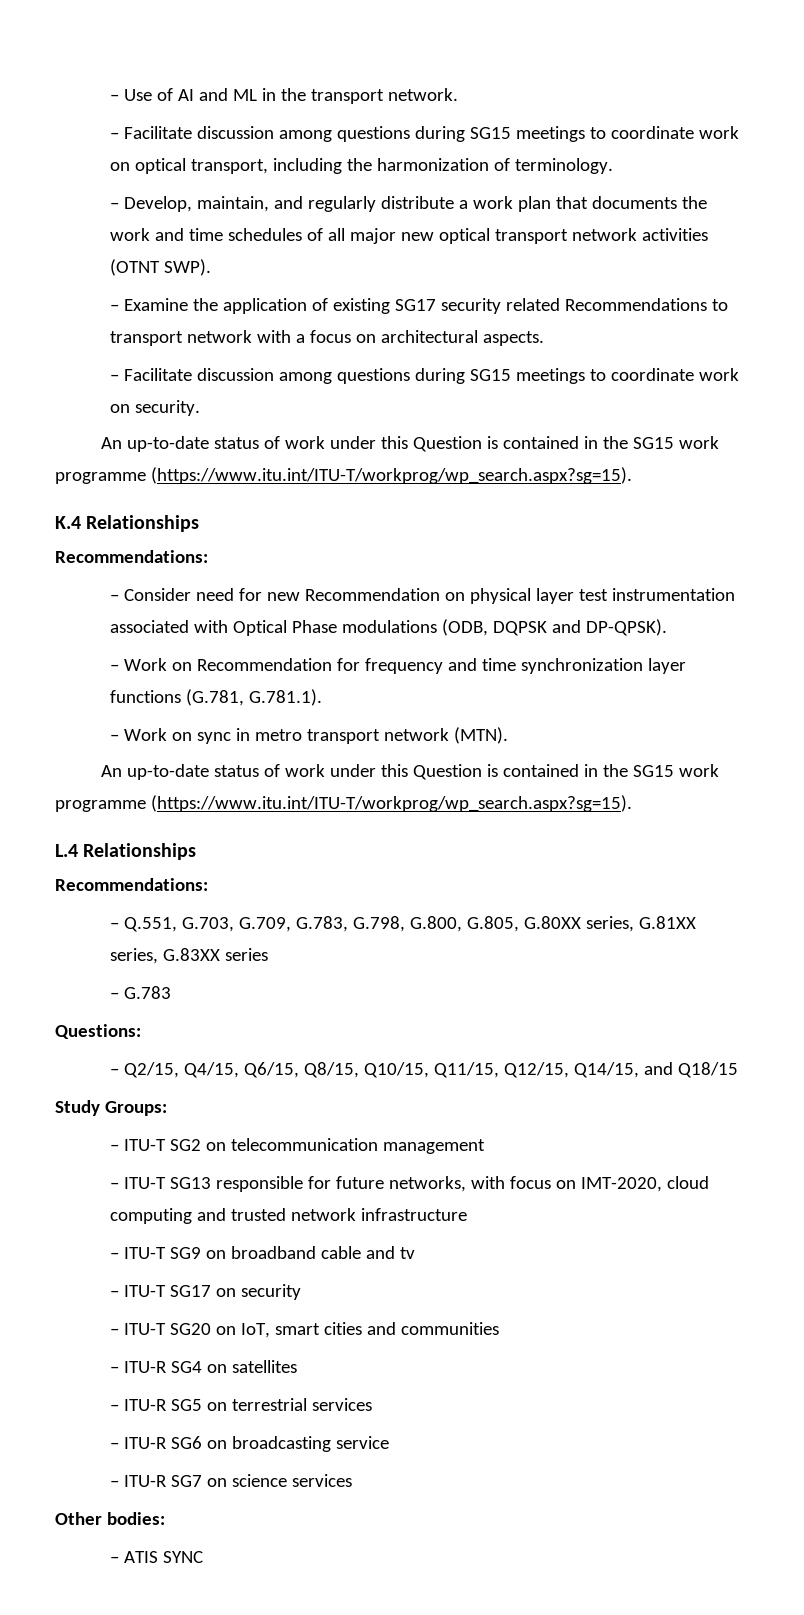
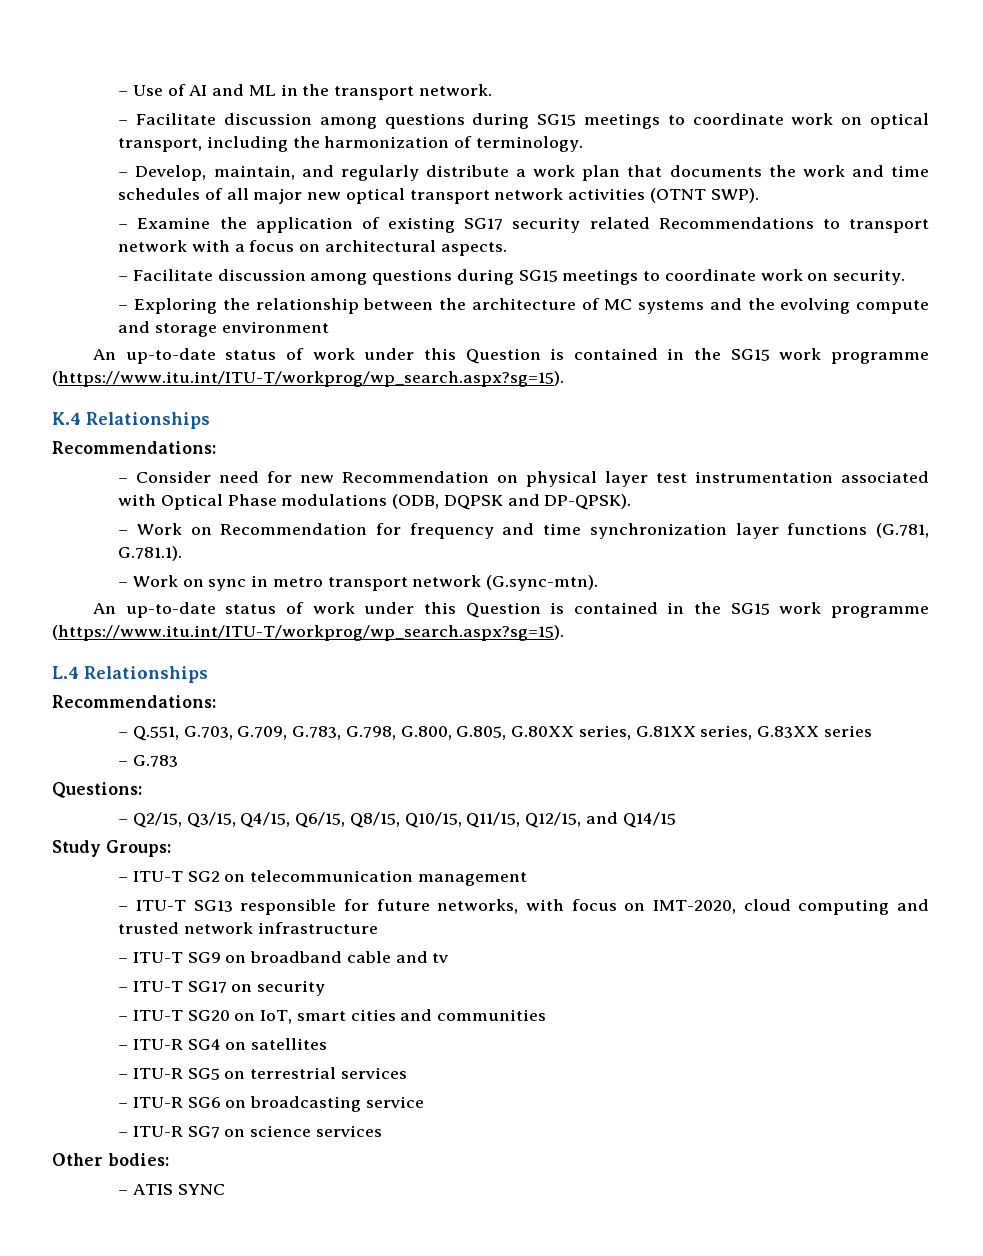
+ – Exploring the relationship between the architecture of MC systems and the evolving compute and storage environment
- – Work on sync in metro transport network (MTN).
+ – Work on sync in metro transport network (G.sync-mtn).
- – Q2/15, Q4/15, Q6/15, Q8/15, Q10/15, Q11/15, Q12/15, Q14/15, and Q18/15
+ – Q2/15, Q3/15, Q4/15, Q6/15, Q8/15, Q10/15, Q11/15, Q12/15, and Q14/15

